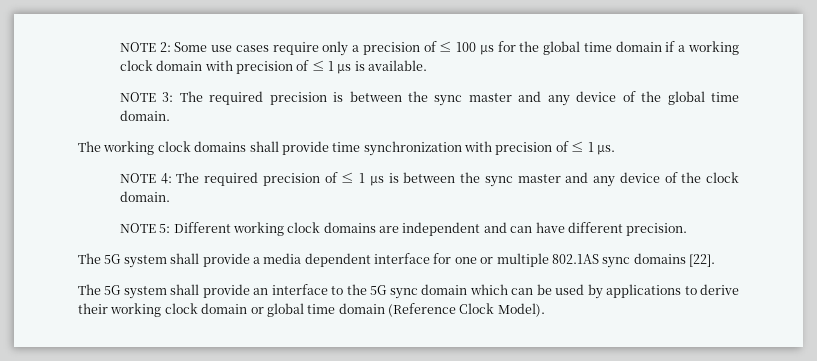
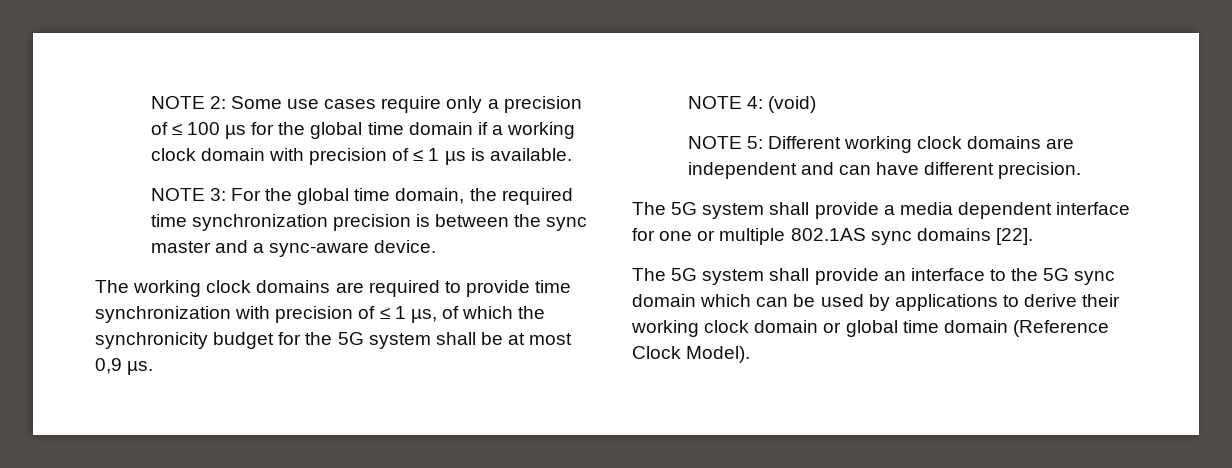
- NOTE 3: The required precision is between the sync master and any device of the global time domain.
+ NOTE 3: For the global time domain, the required time synchronization precision is between the sync master and a sync-aware device.
- The working clock domains shall provide time synchronization with precision of ≤ 1 µs.
- NOTE 4: The required precision of ≤ 1 µs is between the sync master and any device of the clock domain.
+ The working clock domains are required to provide time synchronization with precision of ≤ 1 µs, of which the synchronicity budget for the 5G system shall be at most 0,9 µs.
+ NOTE 4: (void)

